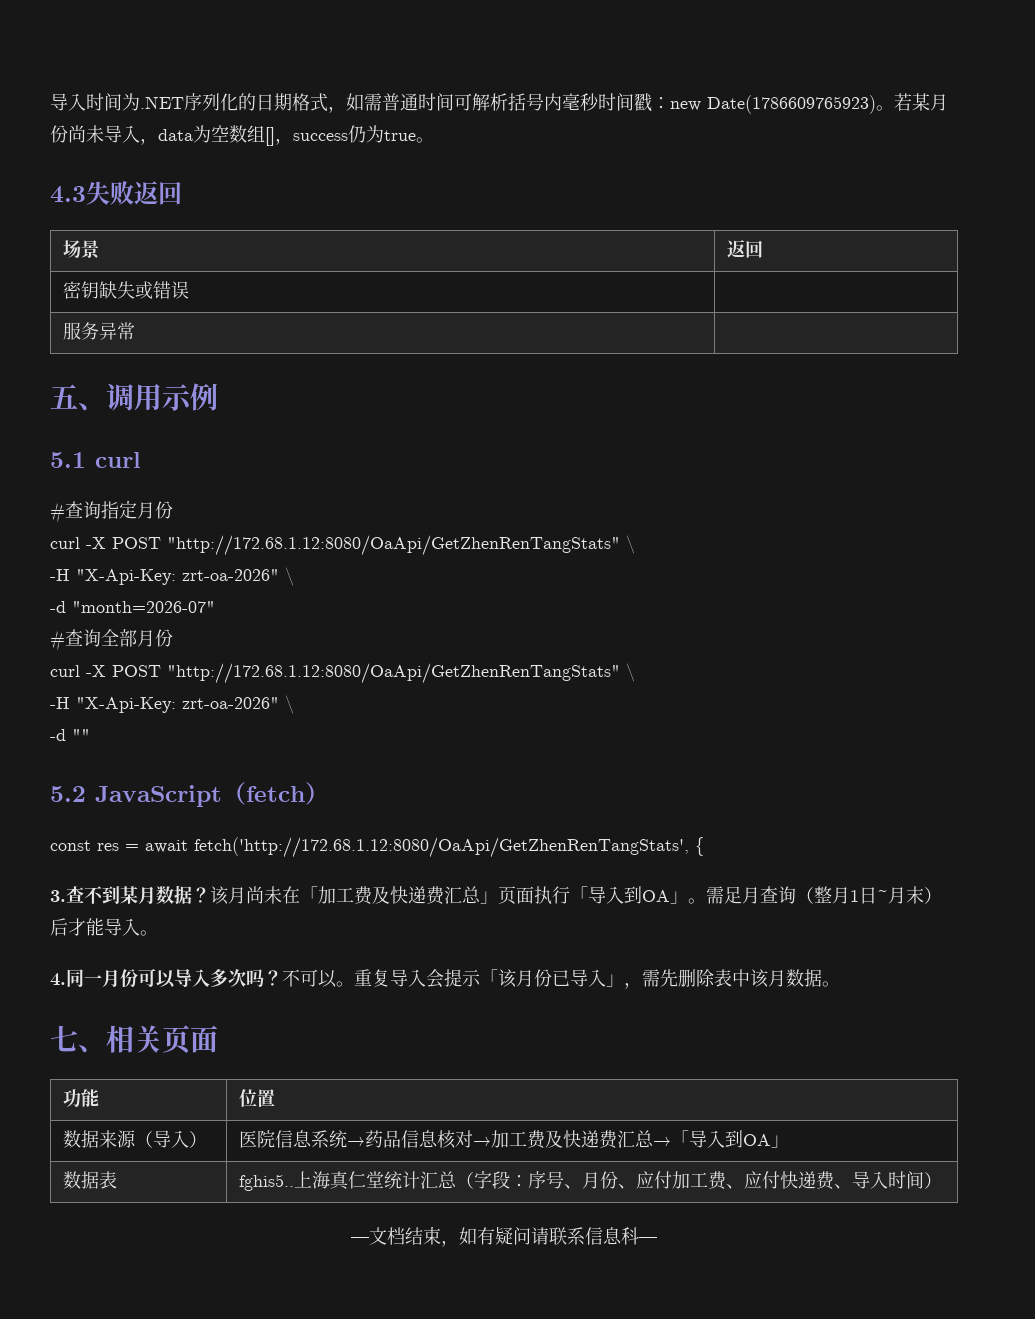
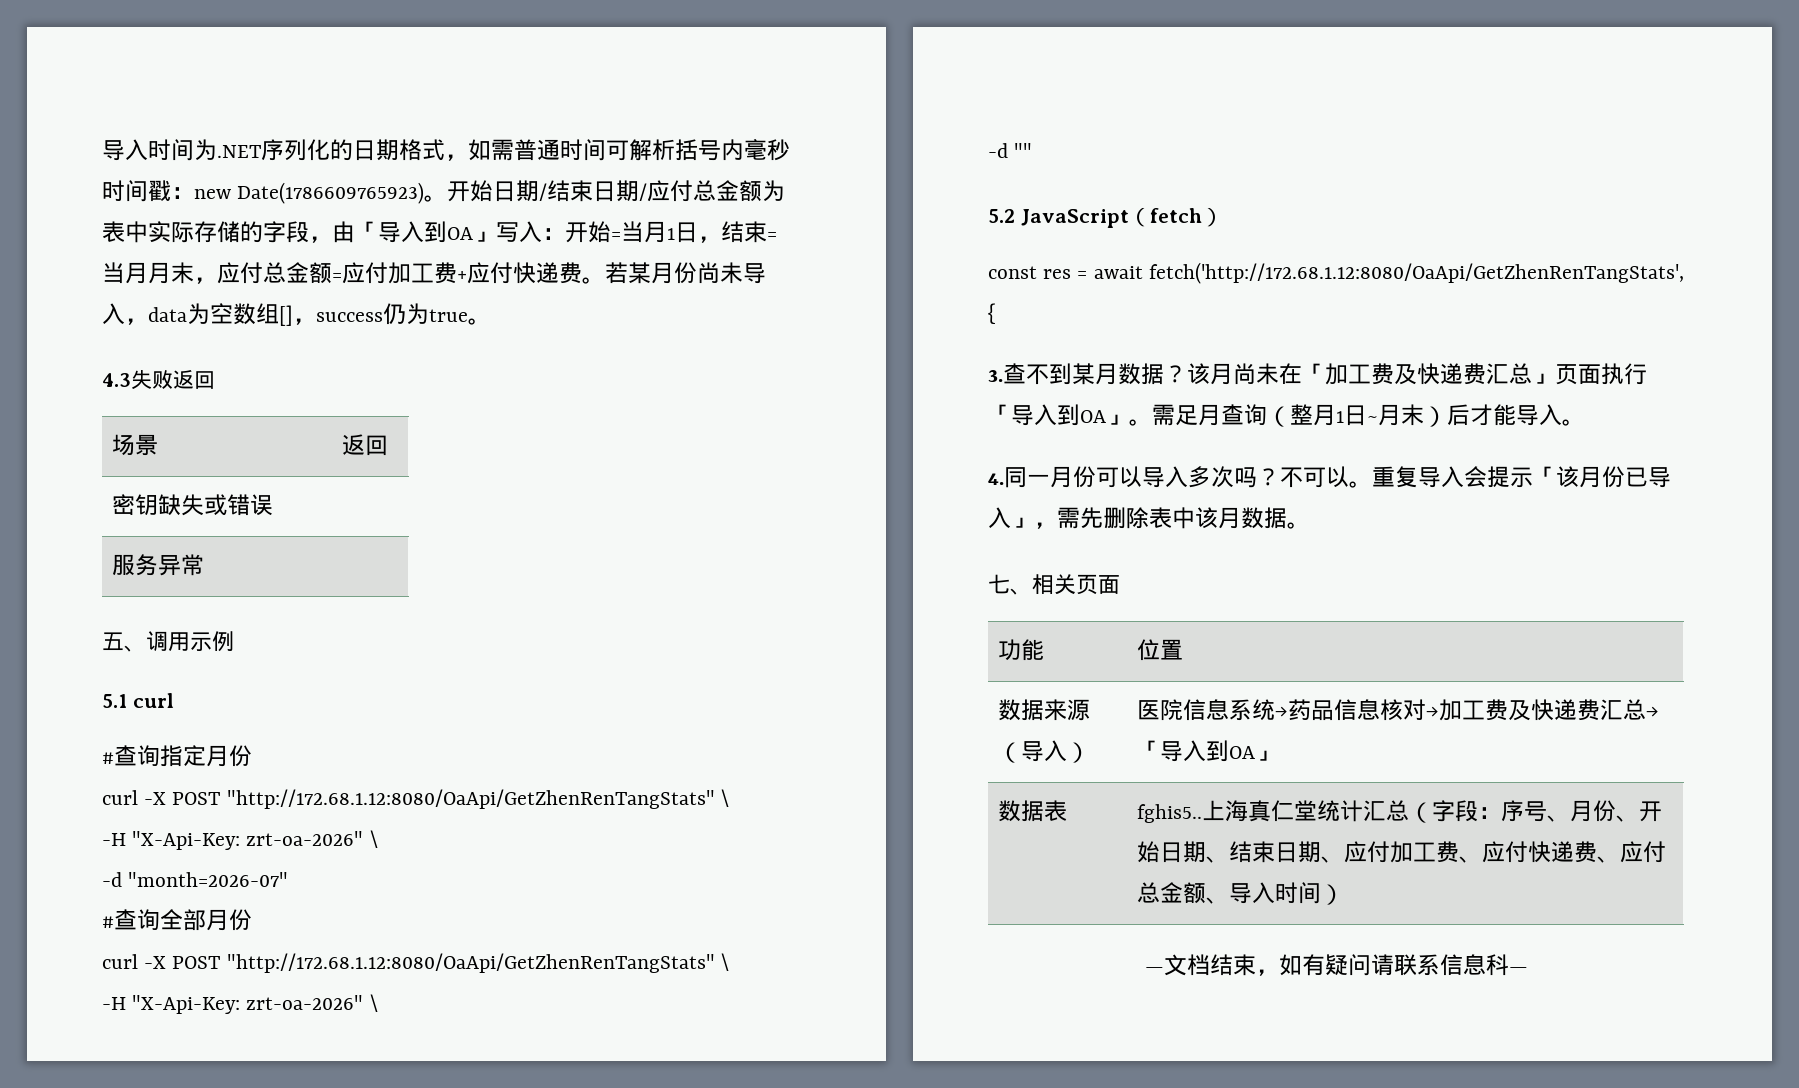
+ 开始日期/结束日期/应付总金额为表中实际存储的字段，由「导入到OA」写入：开始=当月1日，结束=当月月末，应付总金额=应付加工费+应付快递费。
- 数据表 | fghis5..上海真仁堂统计汇总（字段：序号、月份、应付加工费、应付快递费、导入时间）
+ 数据表 | fghis5..上海真仁堂统计汇总（字段：序号、月份、开始日期、结束日期、应付加工费、应付快递费、应付总金额、导入时间）

